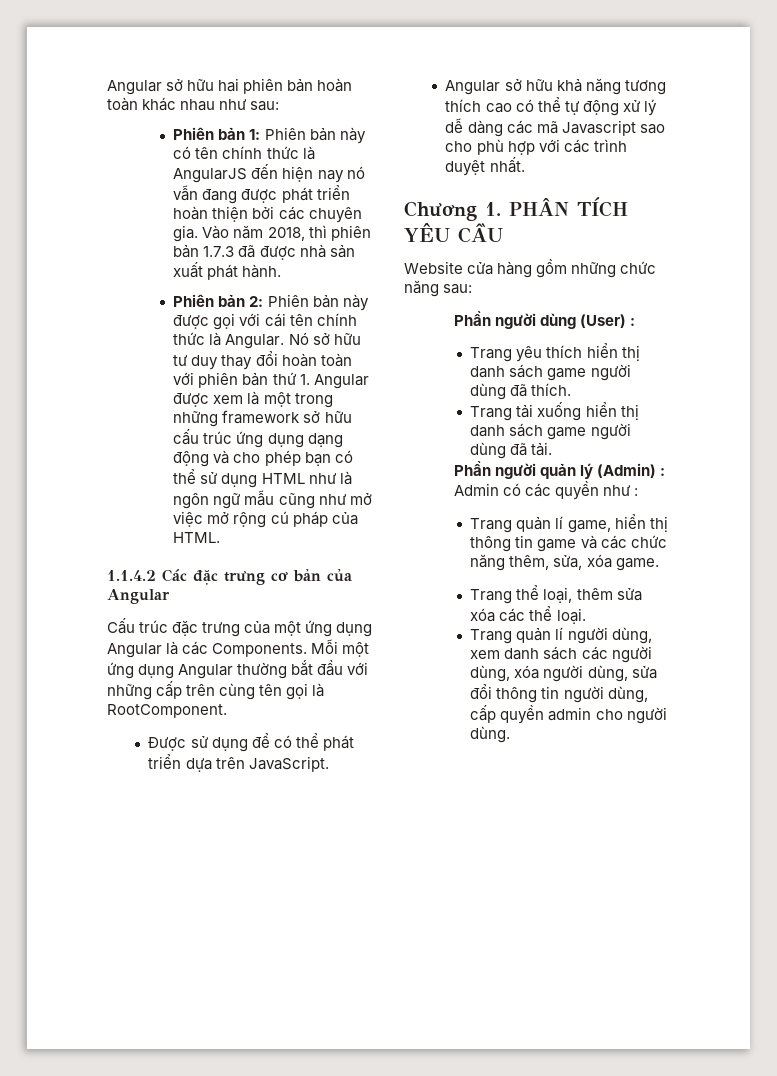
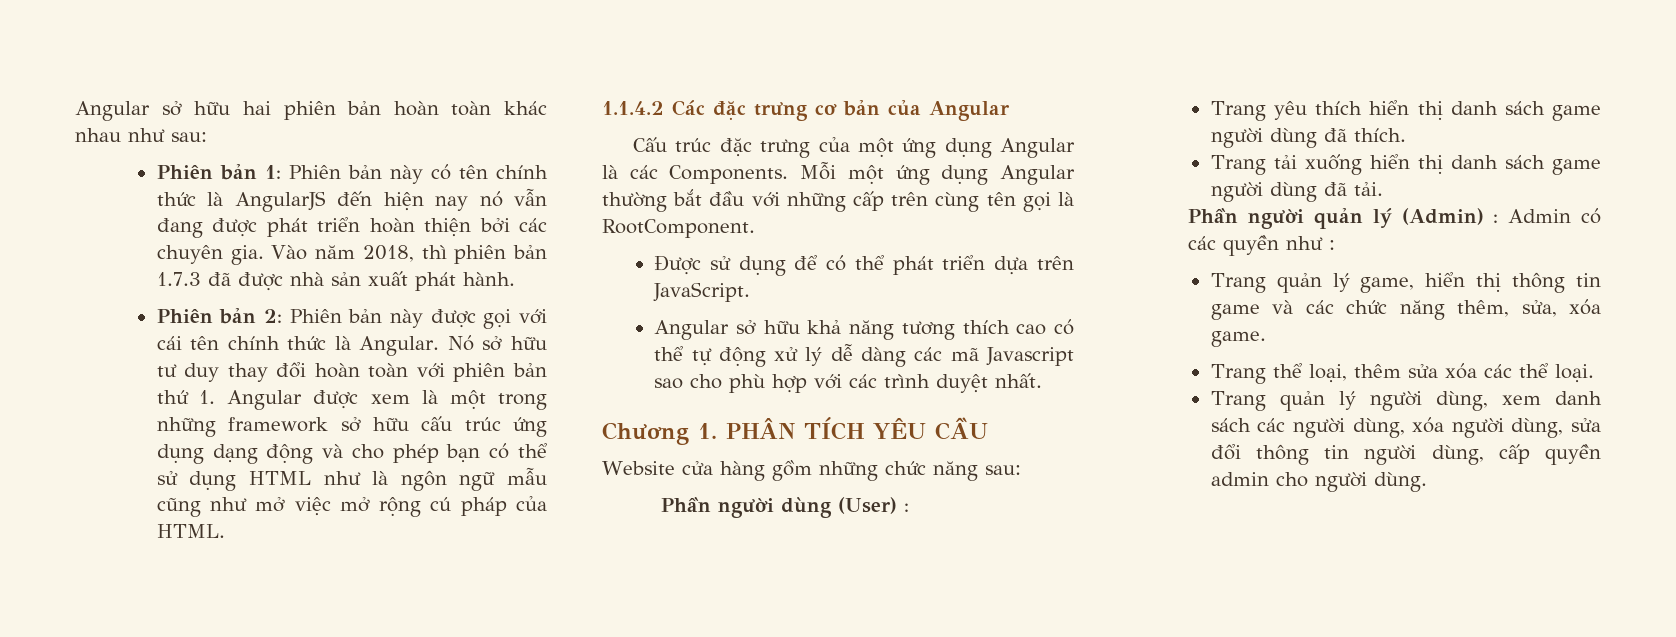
- Trang quản lí game, hiển thị thông tin game và các chức năng thêm, sửa, xóa game.
+ Trang quản lý game, hiển thị thông tin game và các chức năng thêm, sửa, xóa game.
- Trang quản lí người dùng, xem danh sách các người dùng, xóa người dùng, sửa đổi thông tin người dùng, cấp quyền admin cho người dùng.
+ Trang quản lý người dùng, xem danh sách các người dùng, xóa người dùng, sửa đổi thông tin người dùng, cấp quyền admin cho người dùng.

